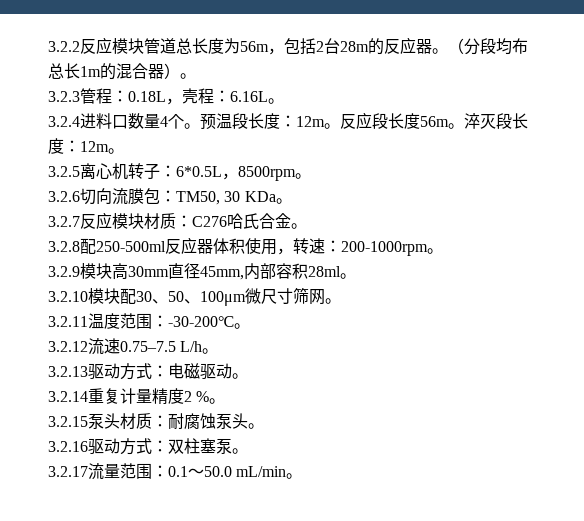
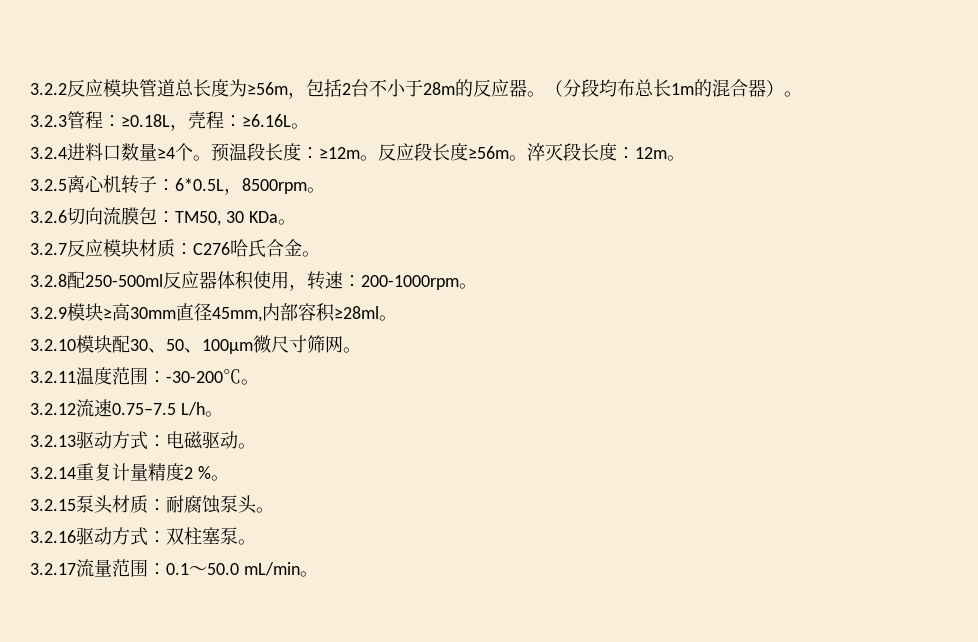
- 3.2.2反应模块管道总长度为56m，包括2台28m的反应器。
+ 3.2.2反应模块管道总长度为≥56m，包括2台不小于28m的反应器。
- 3.2.3管程：0.18L，壳程：6.16L。
+ 3.2.3管程：≥0.18L，壳程：≥6.16L。
- 3.2.4进料口数量4个。
+ 3.2.4进料口数量≥4个。
- 预温段长度：12m。
+ 预温段长度：≥12m。
- 反应段长度56m。
+ 反应段长度≥56m。
- 3.2.9模块高30mm直径45mm,内部容积28ml。
+ 3.2.9模块≥高30mm直径45mm,内部容积≥28ml。

